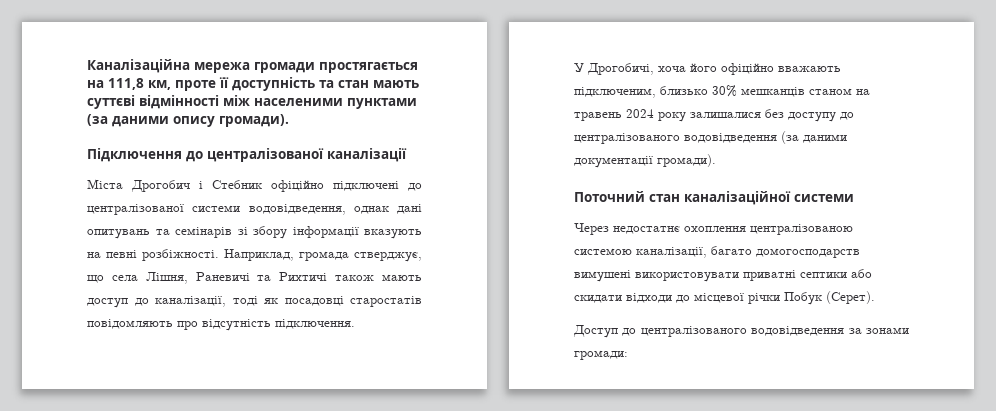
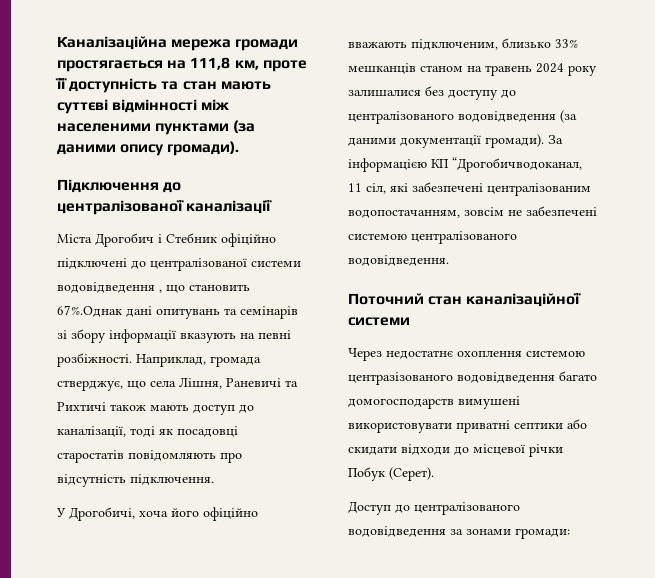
- Міста Дрогобич і Стебник офіційно підключені до централізованої системи водовідведення, однак дані опитувань та семінарів зі збору інформації вказують на певні розбіжності.
+ Міста Дрогобич і Стебник офіційно підключені до централізованої системи водовідведення , що становить 67%.Однак дані опитувань та семінарів зі збору інформації вказують на певні розбіжності.
- У Дрогобичі, хоча його офіційно вважають підключеним, близько 30% мешканців станом на травень 2024 року залишалися без доступу до централізованого водовідведення (за даними документації громади).
+ У Дрогобичі, хоча його офіційно вважають підключеним, близько 33% мешканців станом на травень 2024 року залишалися без доступу до централізованого водовідведення (за даними документації громади). За інформацією КП “Дрогобичводоканал, 11 сіл, які забезпечені централізованим водопостачанням, зовсім не забезпечені системою централізованого водовідведення.
- Через недостатнє охоплення централізованою системою каналізації, багато домогосподарств вимушені використовувати приватні септики або скидати відходи до місцевої річки Побук (Серет).
+ Через недостатнє охоплення системою центразізованого водовідведення багато домогосподарств вимушені використовувати приватні септики або скидати відходи до місцевої річки Побук (Серет).

